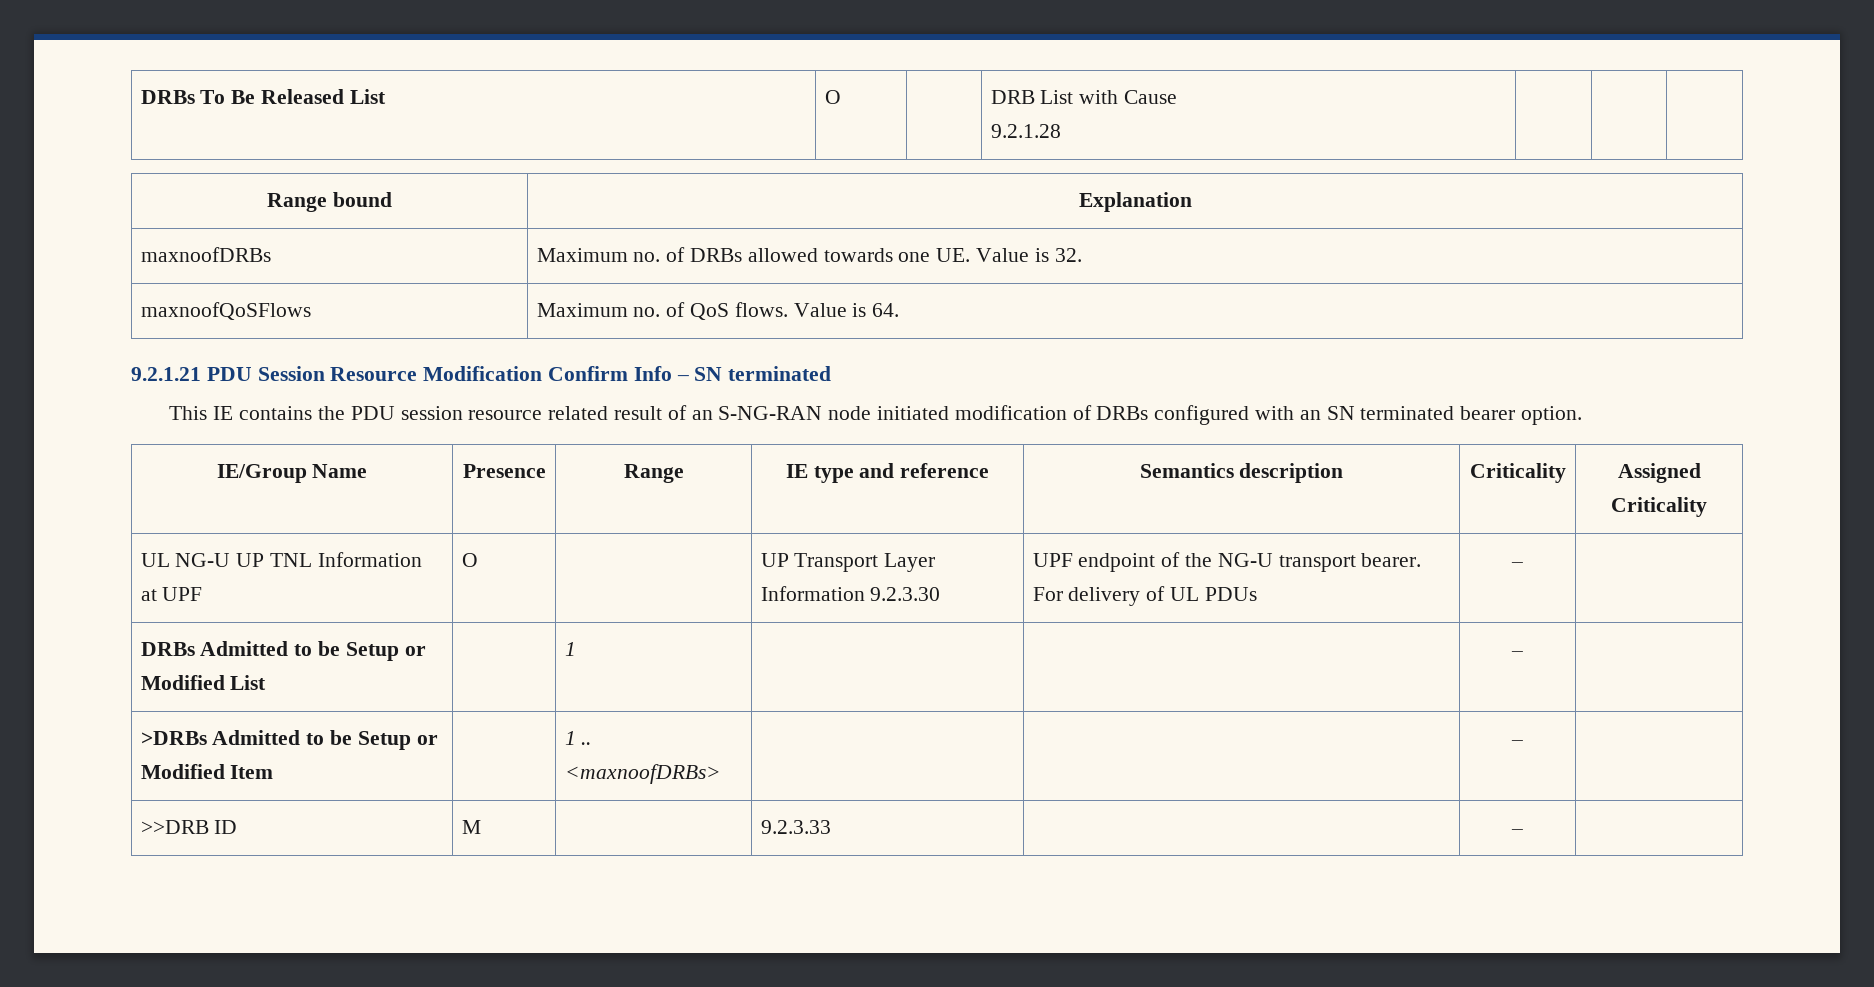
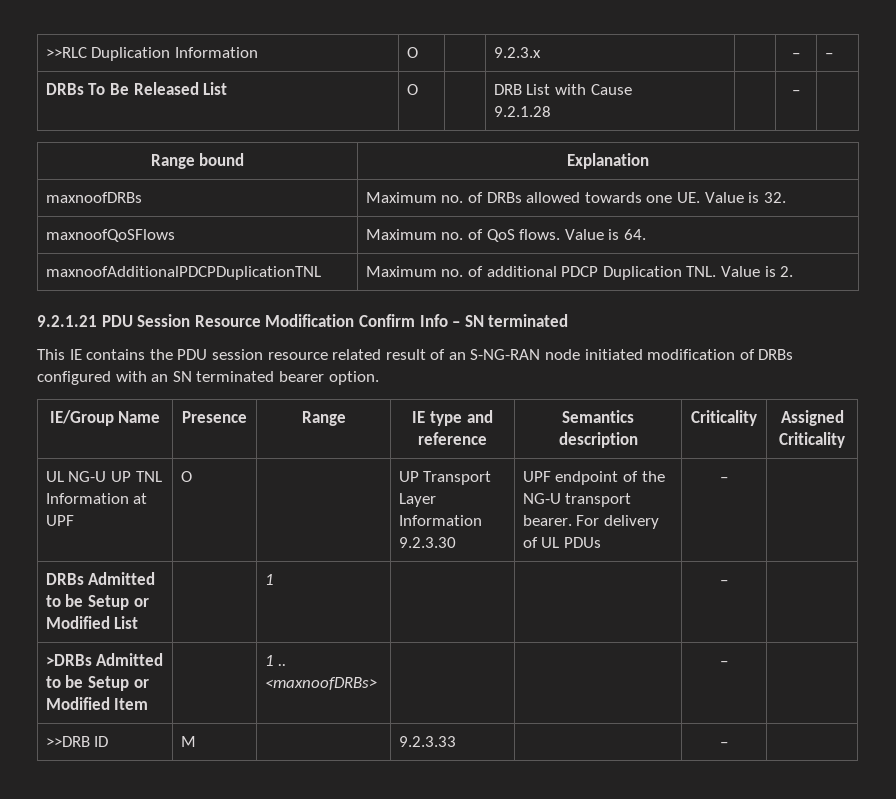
+ >>RLC Duplication Information | O | | 9.2.3.x | | – | –
  DRBs To Be Released List | O | | DRB List with Cause
- 9.2.1.28 | | |
+ 9.2.1.28 | | – |
+ maxnoofAdditionalPDCPDuplicationTNL | Maximum no. of additional PDCP Duplication TNL. Value is 2.

